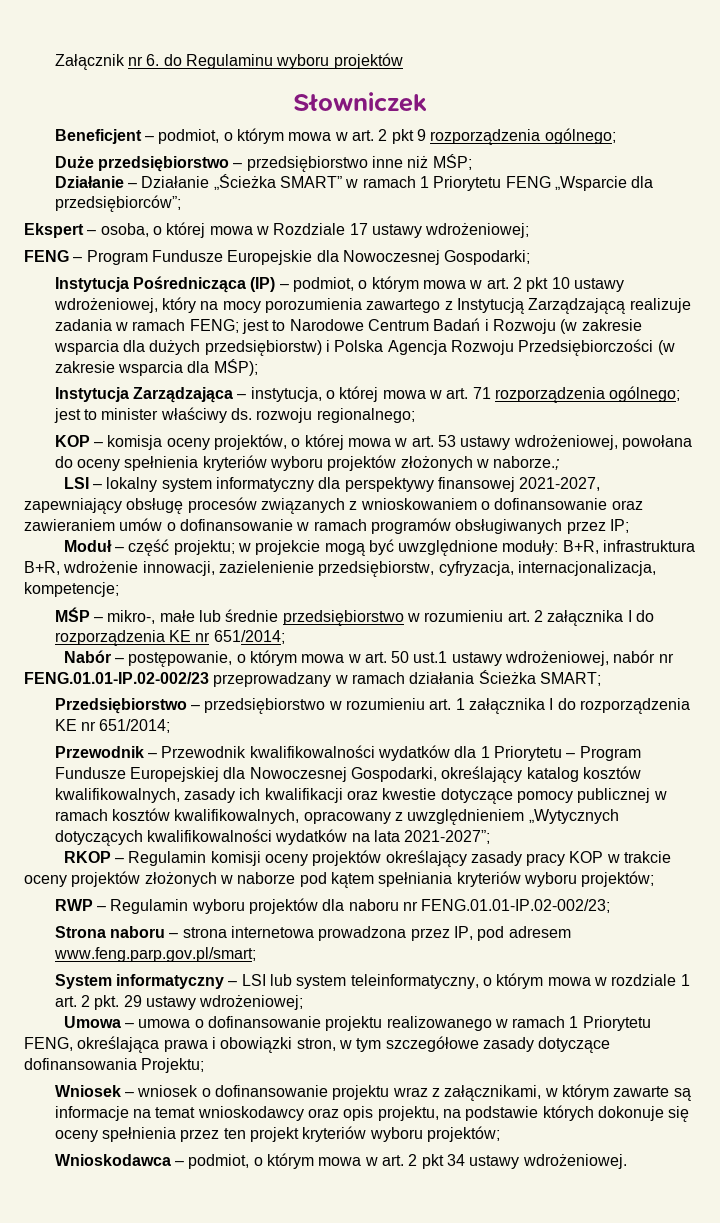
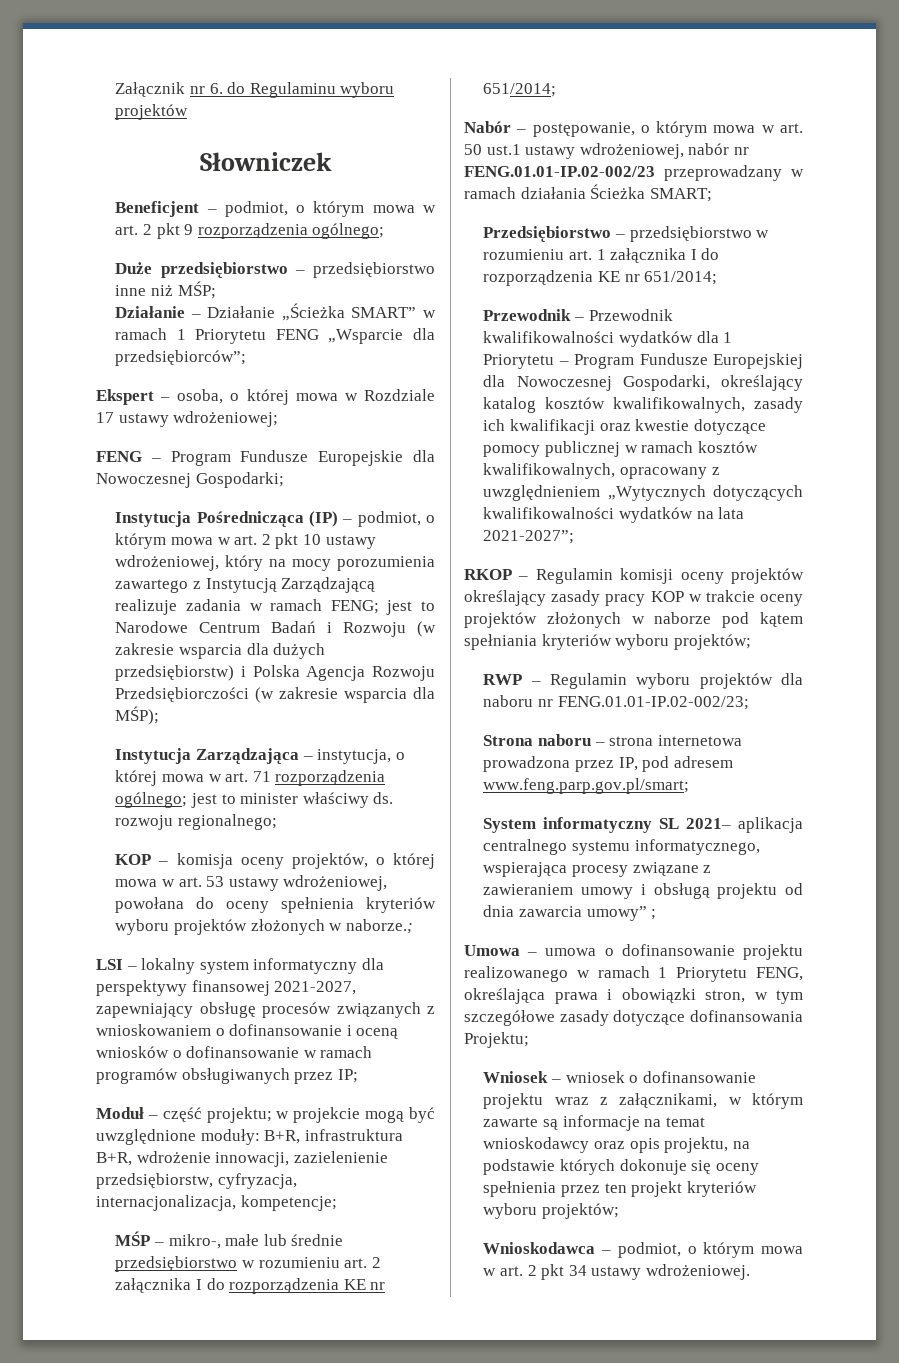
- LSI – lokalny system informatyczny dla perspektywy finansowej 2021-2027, zapewniający obsługę procesów związanych z wnioskowaniem o dofinansowanie oraz zawieraniem umów o dofinansowanie w ramach programów obsługiwanych przez IP;
+ LSI – lokalny system informatyczny dla perspektywy finansowej 2021-2027, zapewniający obsługę procesów związanych z wnioskowaniem o dofinansowanie i oceną wniosków o dofinansowanie w ramach programów obsługiwanych przez IP;
- System informatyczny – LSI lub system teleinformatyczny, o którym mowa w rozdziale 1 art. 2 pkt. 29 ustawy wdrożeniowej;
+ System informatyczny SL 2021– aplikacja centralnego systemu informatycznego, wspierająca procesy związane z zawieraniem umowy i obsługą projektu od dnia zawarcia umowy” ;

